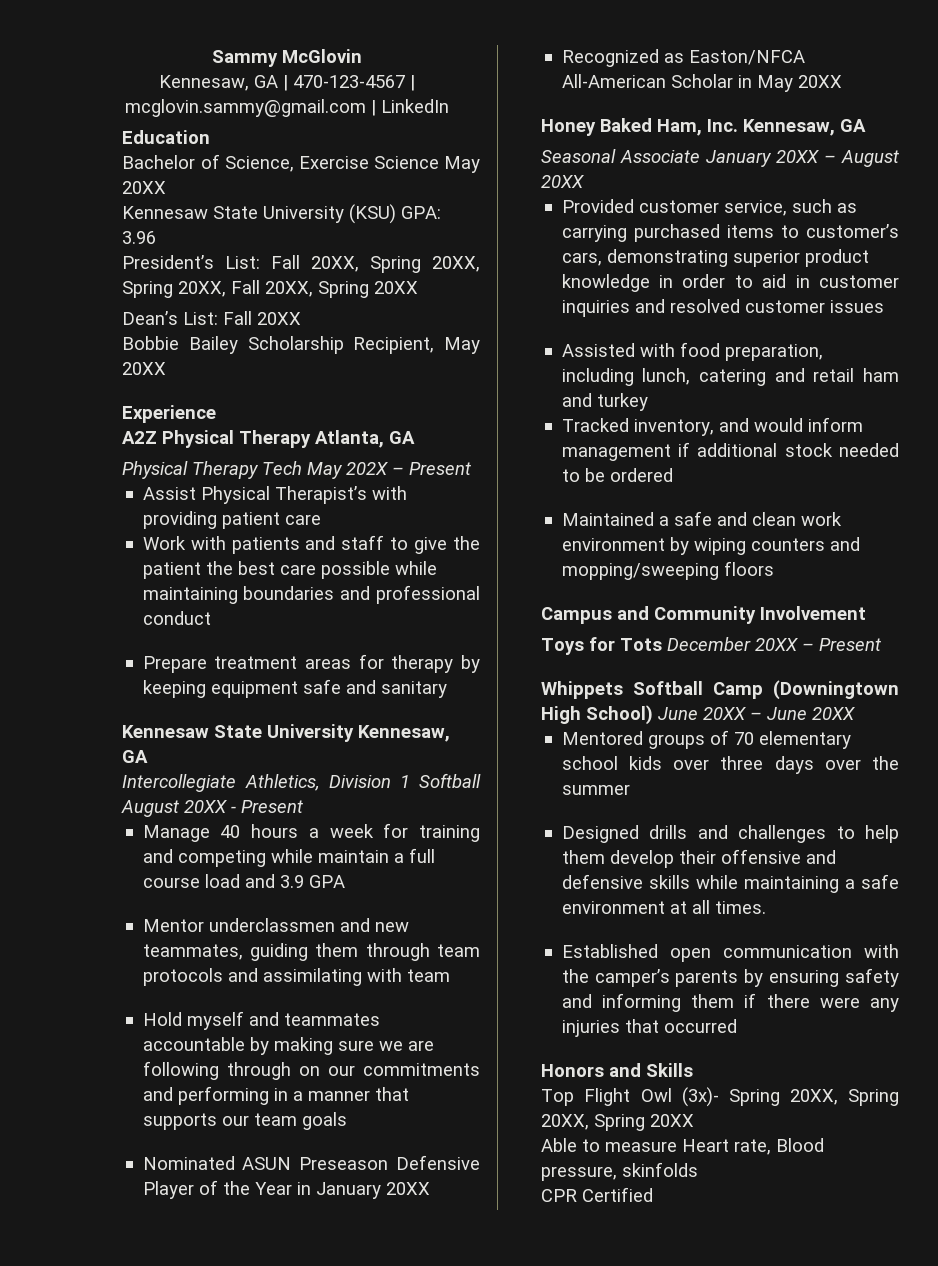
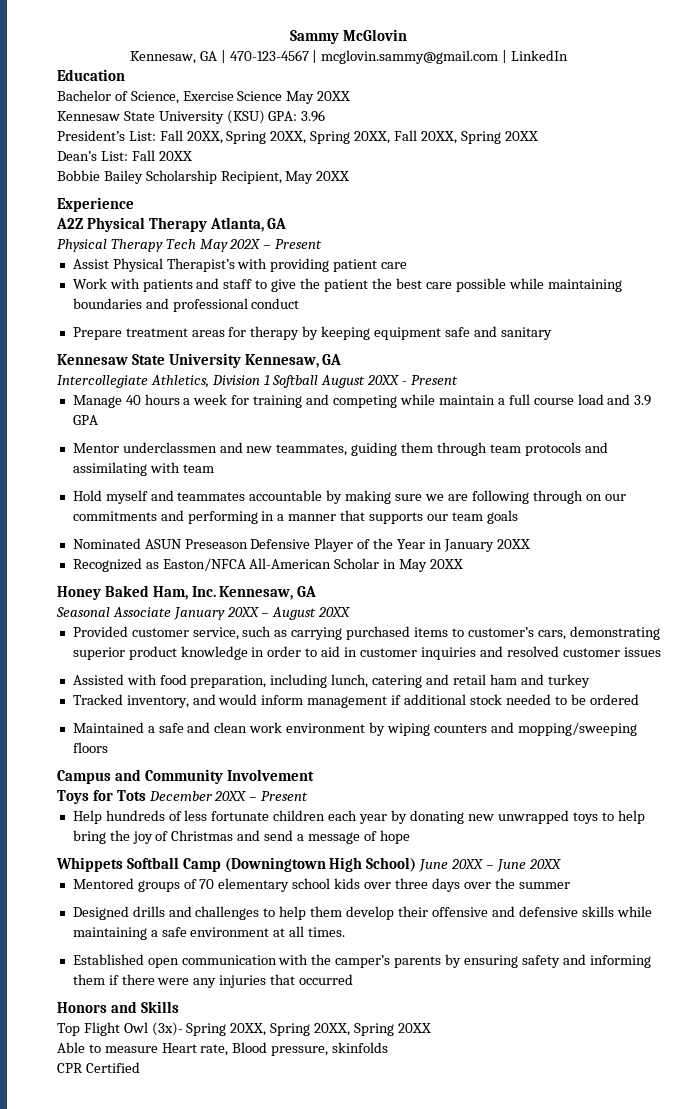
+ Help hundreds of less fortunate children each year by donating new unwrapped toys to help bring the joy of Christmas and send a message of hope

